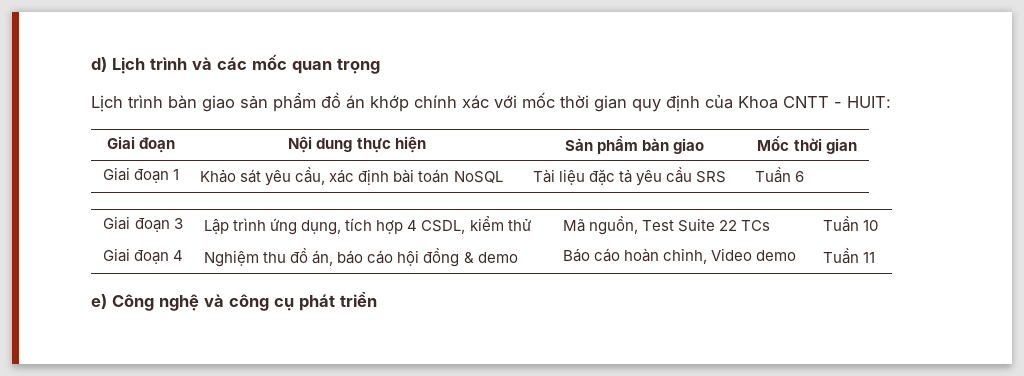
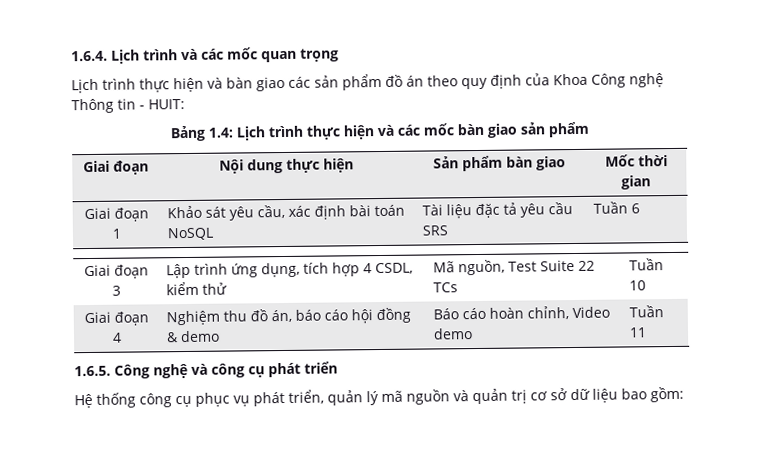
- d) Lịch trình và các mốc quan trọng
+ 1.6.4. Lịch trình và các mốc quan trọng
- Lịch trình bàn giao sản phẩm đồ án khớp chính xác với mốc thời gian quy định của Khoa CNTT - HUIT:
+ Lịch trình thực hiện và bàn giao các sản phẩm đồ án theo quy định của Khoa Công nghệ Thông tin - HUIT:
+ Bảng 1.4: Lịch trình thực hiện và các mốc bàn giao sản phẩm
- e) Công nghệ và công cụ phát triển
+ 1.6.5. Công nghệ và công cụ phát triển
+ Hệ thống công cụ phục vụ phát triển, quản lý mã nguồn và quản trị cơ sở dữ liệu bao gồm:

